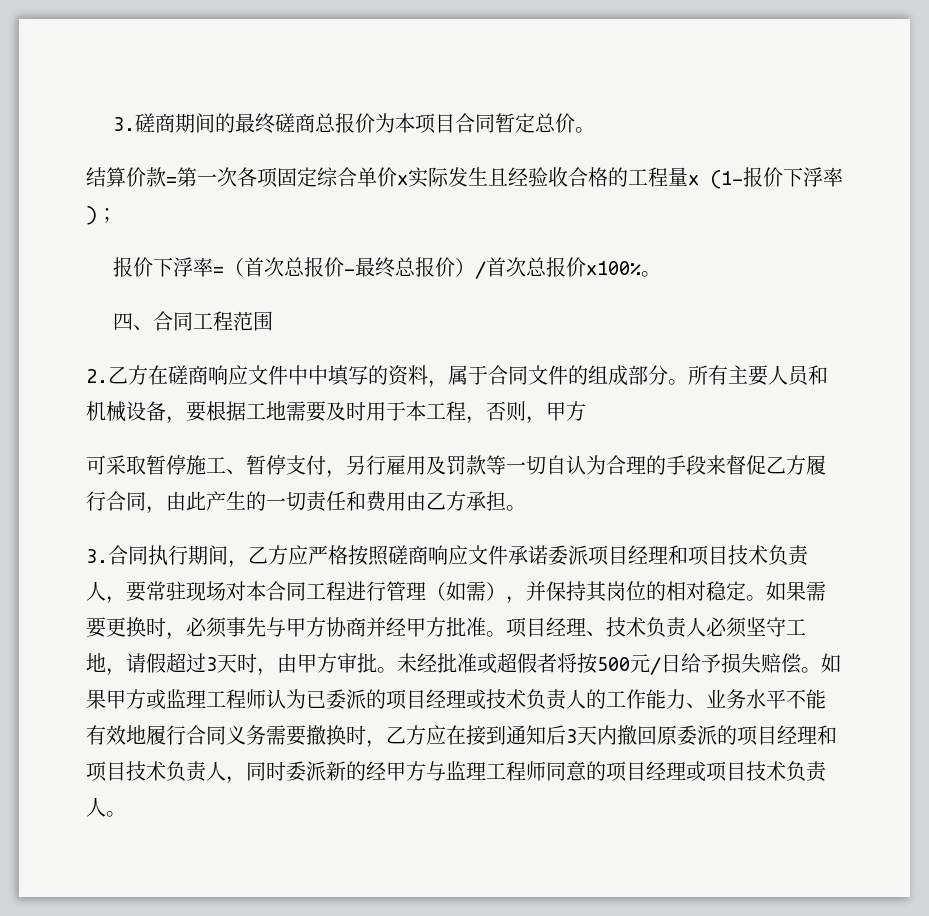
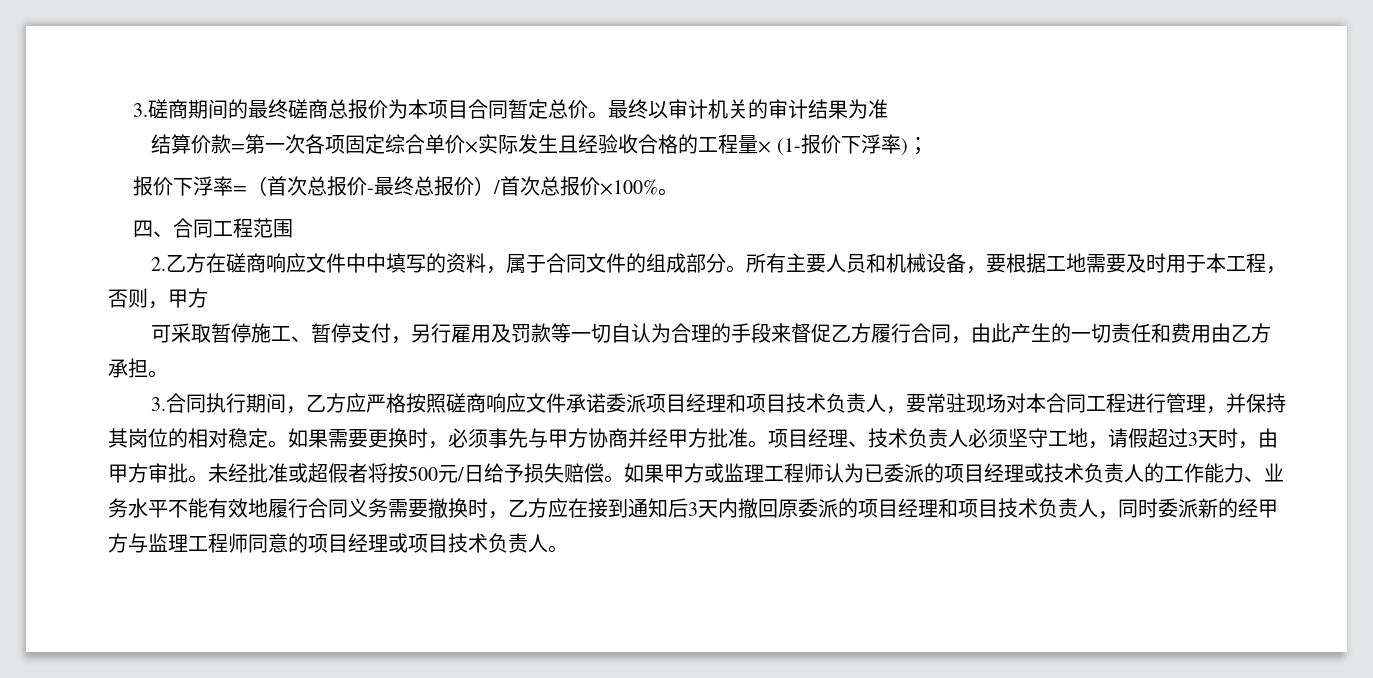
+ 最终以审计机关的审计结果为准
- 3.合同执行期间，乙方应严格按照磋商响应文件承诺委派项目经理和项目技术负责人，要常驻现场对本合同工程进行管理（如需），并保持其岗位的相对稳定。
+ 3.合同执行期间，乙方应严格按照磋商响应文件承诺委派项目经理和项目技术负责人，要常驻现场对本合同工程进行管理，并保持其岗位的相对稳定。

